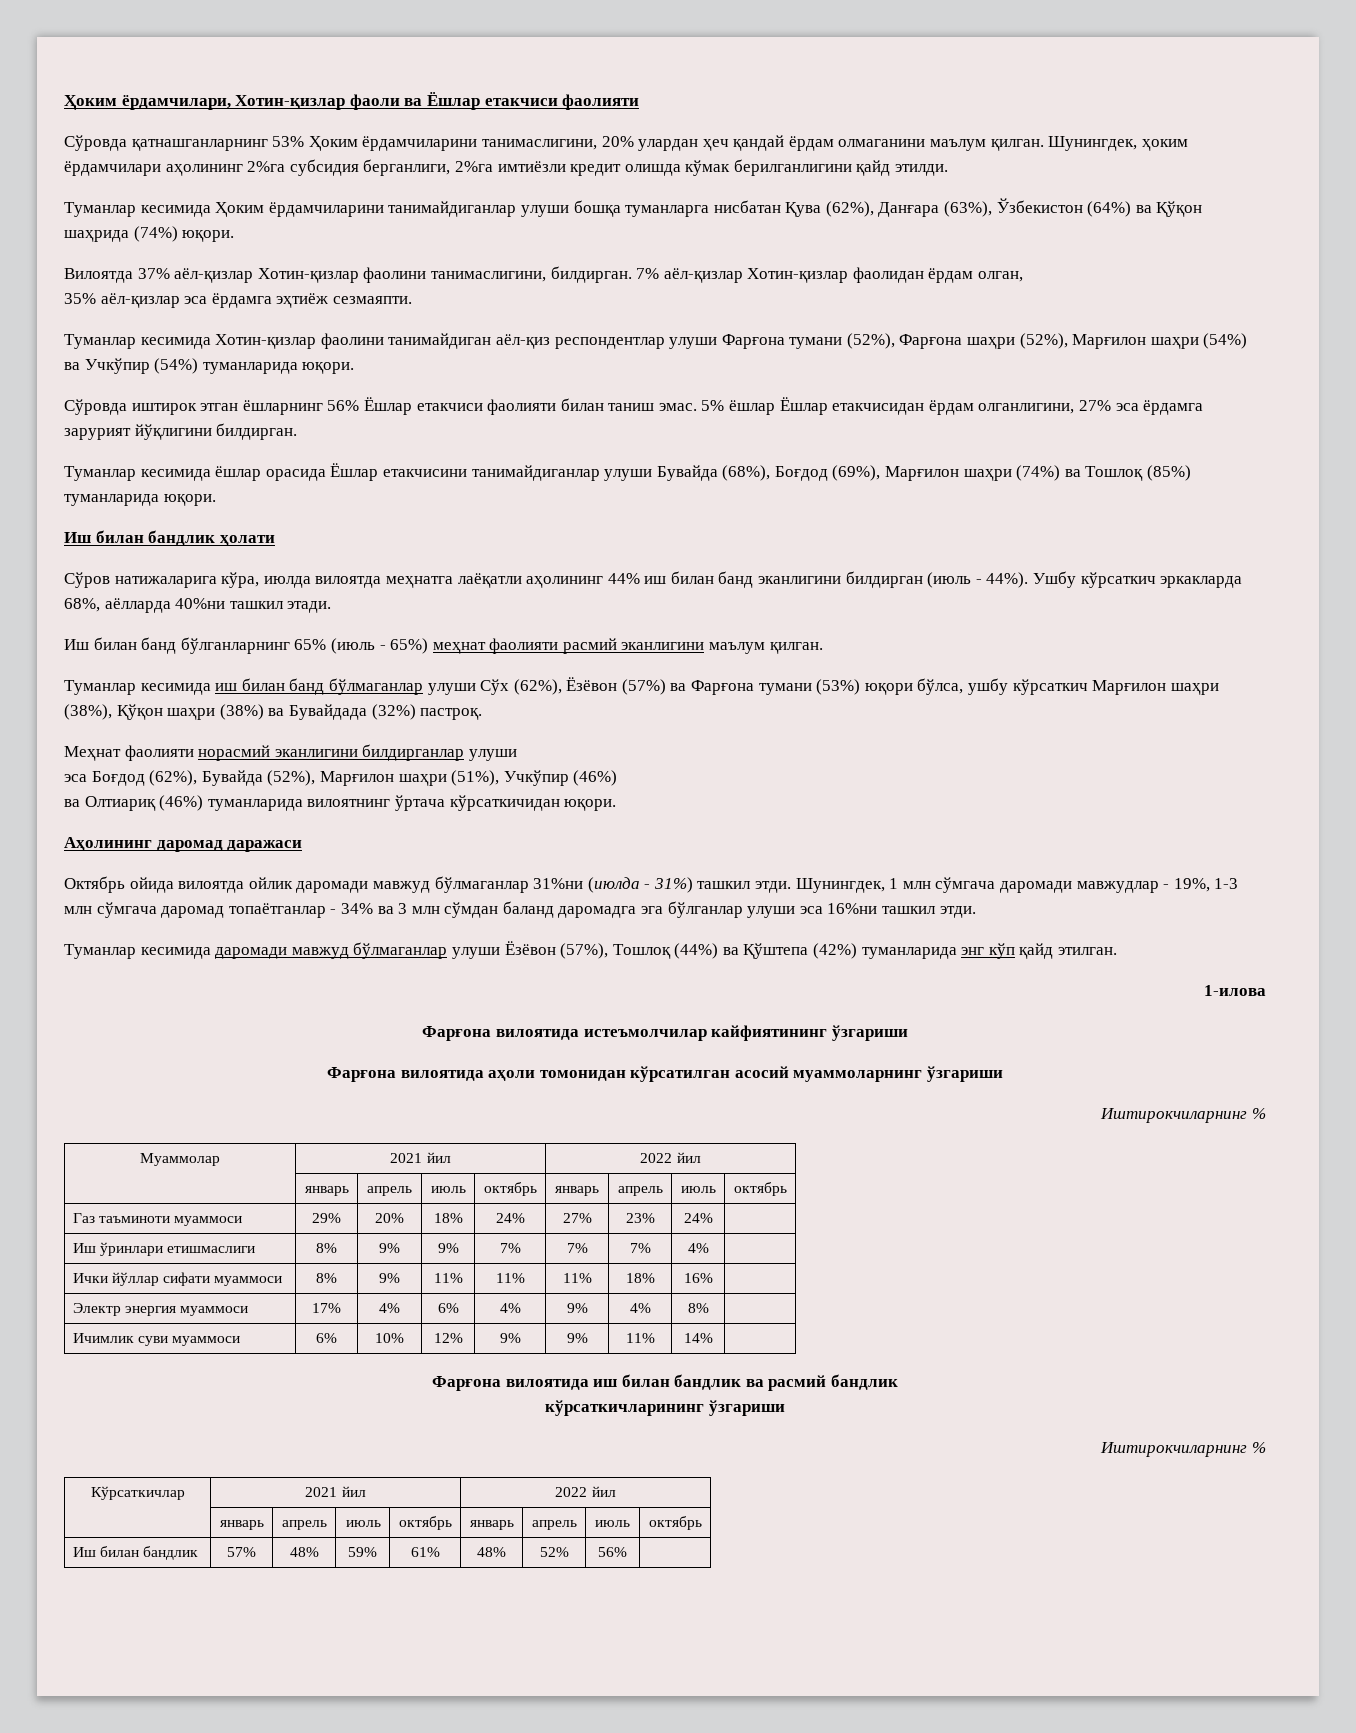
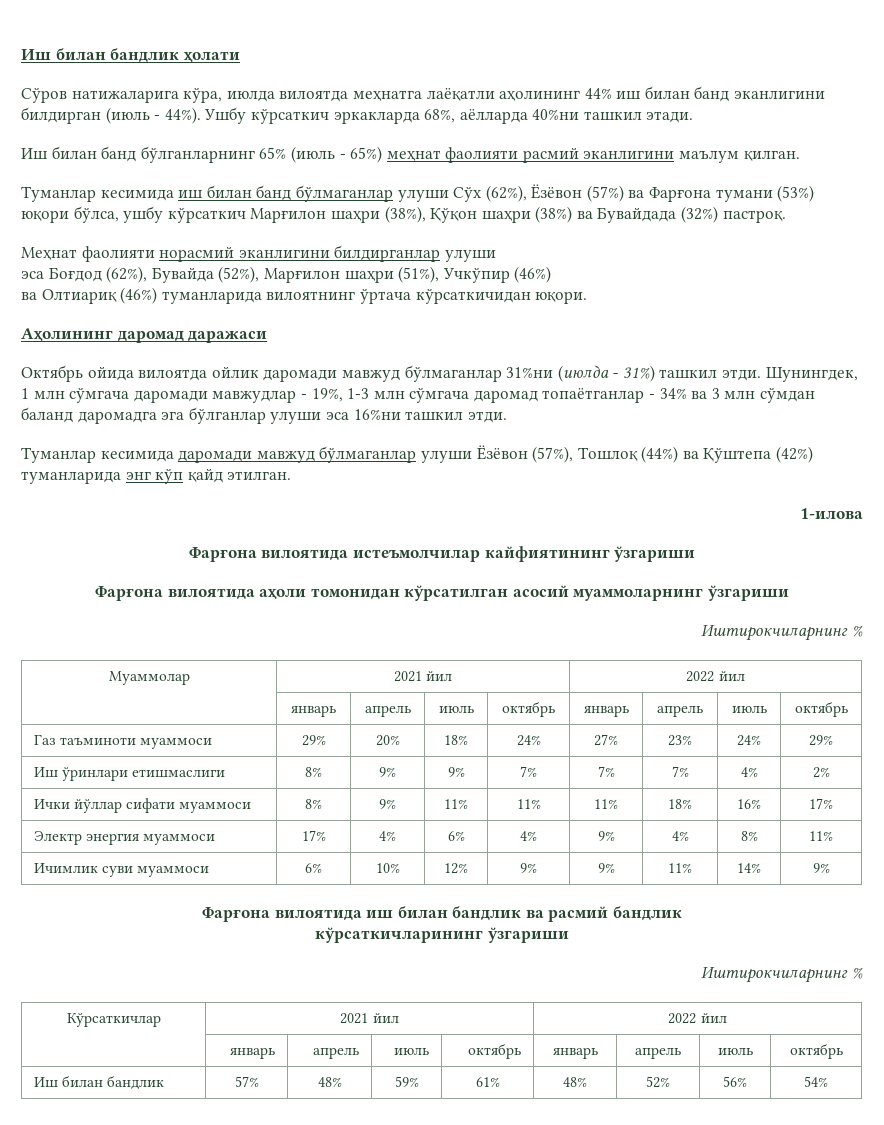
- Ҳоким ёрдамчилари, Хотин-қизлар фаоли ва Ёшлар етакчиси фаолияти
- Сўровда қатнашганларнинг 53% Ҳоким ёрдамчиларини танимаслигини, 20% улардан ҳеч қандай ёрдам олмаганини маълум қилган. Шунингдек, ҳоким ёрдамчилари аҳолининг 2%га субсидия берганлиги, 2%га имтиёзли кредит олишда кўмак берилганлигини қайд этилди.
- Туманлар кесимида Ҳоким ёрдамчиларини танимайдиганлар улуши бошқа туманларга нисбатан Қува (62%), Данғара (63%), Ўзбекистон (64%) ва Қўқон шаҳрида (74%) юқори.
- Вилоятда 37% аёл-қизлар Хотин-қизлар фаолини танимаслигини, билдирган. 7% аёл-қизлар Хотин-қизлар фаолидан ёрдам олган,
- 35% аёл-қизлар эса ёрдамга эҳтиёж сезмаяпти.
- Туманлар кесимида Хотин-қизлар фаолини танимайдиган аёл-қиз респондентлар улуши Фарғона тумани (52%), Фарғона шаҳри (52%), Марғилон шаҳри (54%) ва Учкўпир (54%) туманларида юқори.
- Сўровда иштирок этган ёшларнинг 56% Ёшлар етакчиси фаолияти билан таниш эмас. 5% ёшлар Ёшлар етакчисидан ёрдам олганлигини, 27% эса ёрдамга зарурият йўқлигини билдирган.
- Туманлар кесимида ёшлар орасида Ёшлар етакчисини танимайдиганлар улуши Бувайда (68%), Боғдод (69%), Марғилон шаҳри (74%) ва Тошлоқ (85%) туманларида юқори.
- Газ таъминоти муаммоси | 29% | 20% | 18% | 24% | 27% | 23% | 24% |
+ Газ таъминоти муаммоси | 29% | 20% | 18% | 24% | 27% | 23% | 24% | 29%
- Иш ўринлари етишмаслиги | 8% | 9% | 9% | 7% | 7% | 7% | 4% |
+ Иш ўринлари етишмаслиги | 8% | 9% | 9% | 7% | 7% | 7% | 4% | 2%
- Ички йўллар сифати муаммоси | 8% | 9% | 11% | 11% | 11% | 18% | 16% |
+ Ички йўллар сифати муаммоси | 8% | 9% | 11% | 11% | 11% | 18% | 16% | 17%
- Электр энергия муаммоси | 17% | 4% | 6% | 4% | 9% | 4% | 8% |
+ Электр энергия муаммоси | 17% | 4% | 6% | 4% | 9% | 4% | 8% | 11%
- Ичимлик суви муаммоси | 6% | 10% | 12% | 9% | 9% | 11% | 14% |
+ Ичимлик суви муаммоси | 6% | 10% | 12% | 9% | 9% | 11% | 14% | 9%
- Иш билан бандлик | 57% | 48% | 59% | 61% | 48% | 52% | 56% |
+ Иш билан бандлик | 57% | 48% | 59% | 61% | 48% | 52% | 56% | 54%

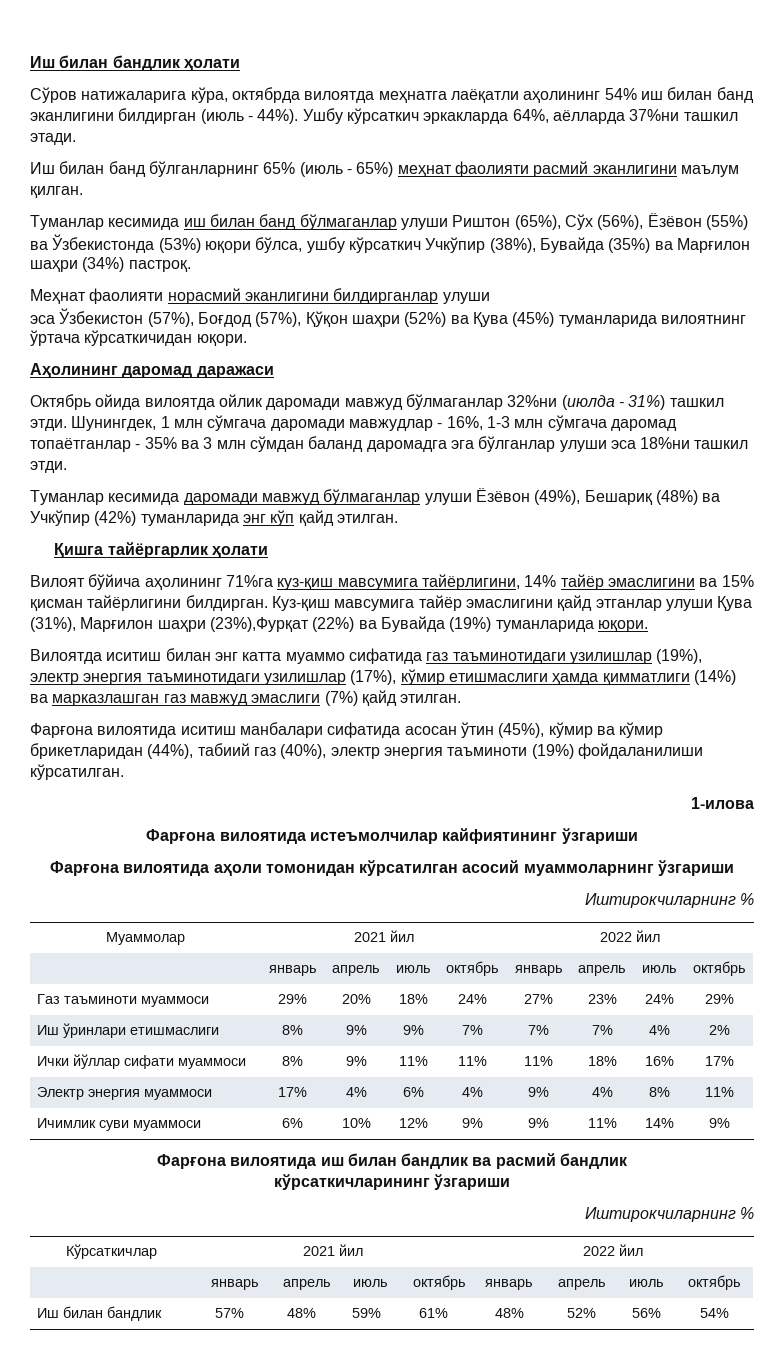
- Сўров натижаларига кўра, июлда вилоятда меҳнатга лаёқатли аҳолининг 44% иш билан банд эканлигини билдирган (июль - 44%).
+ Сўров натижаларига кўра, октябрда вилоятда меҳнатга лаёқатли аҳолининг 54% иш билан банд эканлигини билдирган (июль - 44%).
- Ушбу кўрсаткич эркакларда 68%, аёлларда 40%ни ташкил этади.
+ Ушбу кўрсаткич эркакларда 64%, аёлларда 37%ни ташкил этади.
- Туманлар кесимида иш билан банд бўлмаганлар улуши Сўх (62%), Ёзёвон (57%) ва Фарғона тумани (53%) юқори бўлса, ушбу кўрсаткич Марғилон шаҳри (38%), Қўқон шаҳри (38%) ва Бувайдада (32%) пастроқ.
+ Туманлар кесимида иш билан банд бўлмаганлар улуши Риштон (65%), Сўх (56%), Ёзёвон (55%) ва Ўзбекистонда (53%) юқори бўлса, ушбу кўрсаткич Учкўпир (38%), Бувайда (35%) ва Марғилон шаҳри (34%) пастроқ.
- эса Боғдод (62%), Бувайда (52%), Марғилон шаҳри (51%), Учкўпир (46%)
- ва Олтиариқ (46%) туманларида вилоятнинг ўртача кўрсаткичидан юқори.
+ эса Ўзбекистон (57%), Боғдод (57%), Қўқон шаҳри (52%) ва Қува (45%) туманларида вилоятнинг ўртача кўрсаткичидан юқори.
- Октябрь ойида вилоятда ойлик даромади мавжуд бўлмаганлар 31%ни (июлда - 31%) ташкил этди.
+ Октябрь ойида вилоятда ойлик даромади мавжуд бўлмаганлар 32%ни (июлда - 31%) ташкил этди.
- Шунингдек, 1 млн сўмгача даромади мавжудлар - 19%, 1-3 млн сўмгача даромад топаётганлар - 34% ва 3 млн сўмдан баланд даромадга эга бўлганлар улуши эса 16%ни ташкил этди.
+ Шунингдек, 1 млн сўмгача даромади мавжудлар - 16%, 1-3 млн сўмгача даромад топаётганлар - 35% ва 3 млн сўмдан баланд даромадга эга бўлганлар улуши эса 18%ни ташкил этди.
- Туманлар кесимида даромади мавжуд бўлмаганлар улуши Ёзёвон (57%), Тошлоқ (44%) ва Қўштепа (42%) туманларида энг кўп қайд этилган.
+ Туманлар кесимида даромади мавжуд бўлмаганлар улуши Ёзёвон (49%), Бешариқ (48%) ва Учкўпир (42%) туманларида энг кўп қайд этилган.
+ Қишга тайёргарлик ҳолати
+ Вилоят бўйича аҳолининг 71%га куз-қиш мавсумига тайёрлигини, 14% тайёр эмаслигини ва 15% қисман тайёрлигини билдирган. Куз-қиш мавсумига тайёр эмаслигини қайд этганлар улуши Қува (31%), Марғилон шаҳри (23%),Фурқат (22%) ва Бувайда (19%) туманларида юқори.
+ Вилоятда иситиш билан энг катта муаммо сифатида газ таъминотидаги узилишлар (19%), электр энергия таъминотидаги узилишлар (17%), кўмир етишмаслиги ҳамда қимматлиги (14%) ва марказлашган газ мавжуд эмаслиги (7%) қайд этилган.
+ Фарғона вилоятида иситиш манбалари сифатида асосан ўтин (45%), кўмир ва кўмир брикетларидан (44%), табиий газ (40%), электр энергия таъминоти (19%) фойдаланилиши кўрсатилган.

